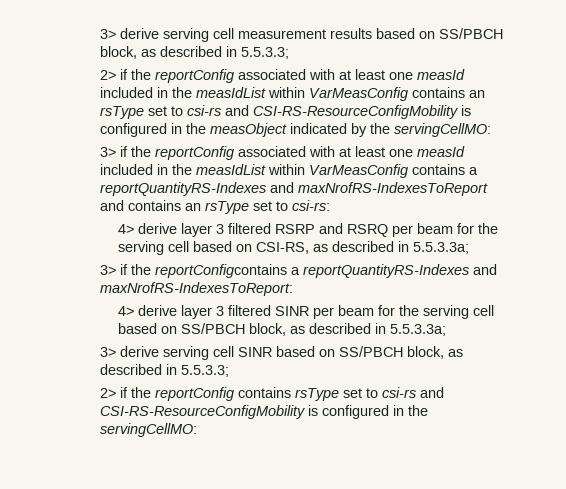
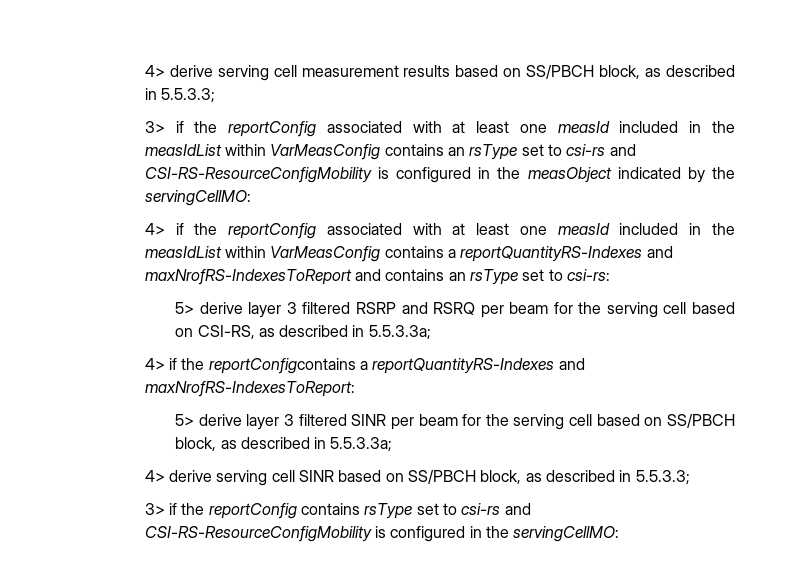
- 3> derive serving cell measurement results based on SS/PBCH block, as described in 5.5.3.3;
+ 4> derive serving cell measurement results based on SS/PBCH block, as described in 5.5.3.3;
- 2> if the reportConfig associated with at least one measId included in the measIdList within VarMeasConfig contains an rsType set to csi-rs and CSI-RS-ResourceConfigMobility is configured in the measObject indicated by the servingCellMO:
+ 3> if the reportConfig associated with at least one measId included in the measIdList within VarMeasConfig contains an rsType set to csi-rs and CSI-RS-ResourceConfigMobility is configured in the measObject indicated by the servingCellMO:
- 3> if the reportConfig associated with at least one measId included in the measIdList within VarMeasConfig contains a reportQuantityRS-Indexes and maxNrofRS-IndexesToReport and contains an rsType set to csi-rs:
+ 4> if the reportConfig associated with at least one measId included in the measIdList within VarMeasConfig contains a reportQuantityRS-Indexes and maxNrofRS-IndexesToReport and contains an rsType set to csi-rs:
- 4> derive layer 3 filtered RSRP and RSRQ per beam for the serving cell based on CSI-RS, as described in 5.5.3.3a;
+ 5> derive layer 3 filtered RSRP and RSRQ per beam for the serving cell based on CSI-RS, as described in 5.5.3.3a;
- 3> if the reportConfigcontains a reportQuantityRS-Indexes and maxNrofRS-IndexesToReport:
+ 4> if the reportConfigcontains a reportQuantityRS-Indexes and maxNrofRS-IndexesToReport:
- 4> derive layer 3 filtered SINR per beam for the serving cell based on SS/PBCH block, as described in 5.5.3.3a;
+ 5> derive layer 3 filtered SINR per beam for the serving cell based on SS/PBCH block, as described in 5.5.3.3a;
- 3> derive serving cell SINR based on SS/PBCH block, as described in 5.5.3.3;
+ 4> derive serving cell SINR based on SS/PBCH block, as described in 5.5.3.3;
- 2> if the reportConfig contains rsType set to csi-rs and CSI-RS-ResourceConfigMobility is configured in the servingCellMO:
+ 3> if the reportConfig contains rsType set to csi-rs and CSI-RS-ResourceConfigMobility is configured in the servingCellMO:

